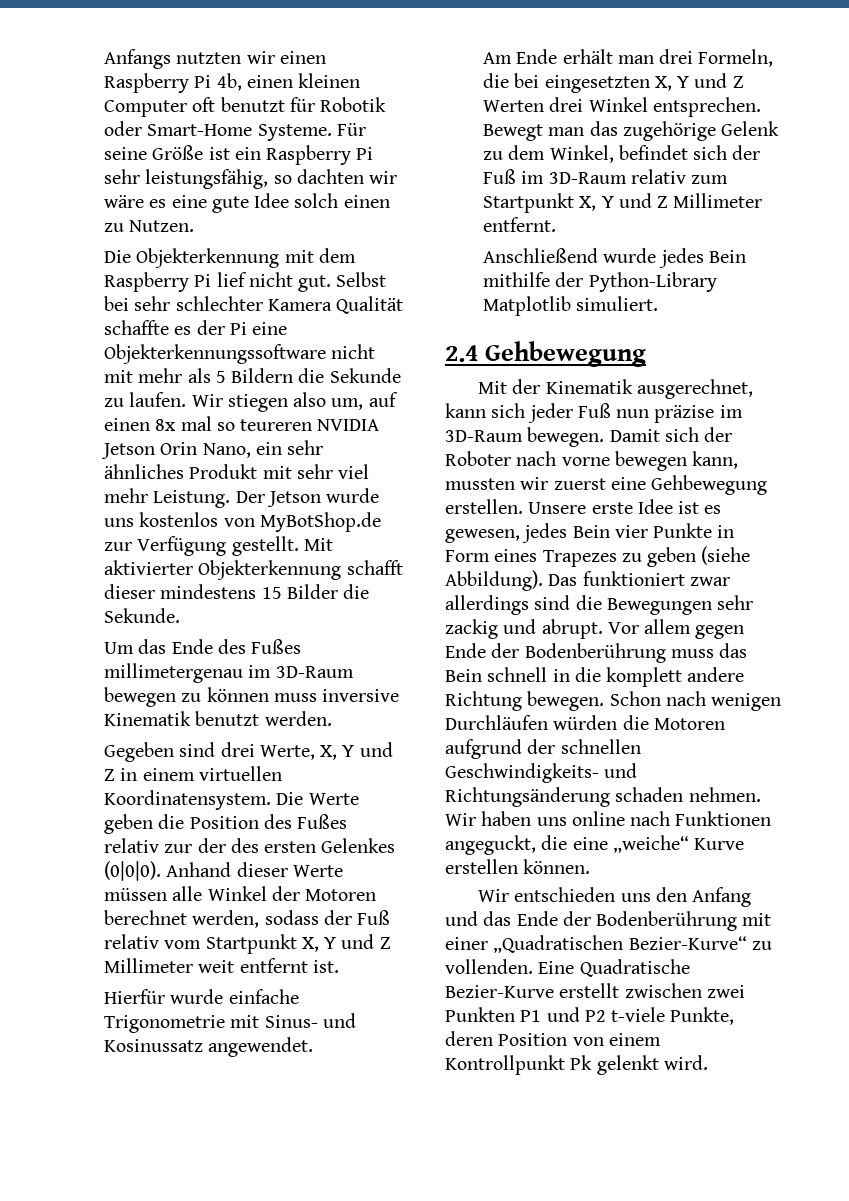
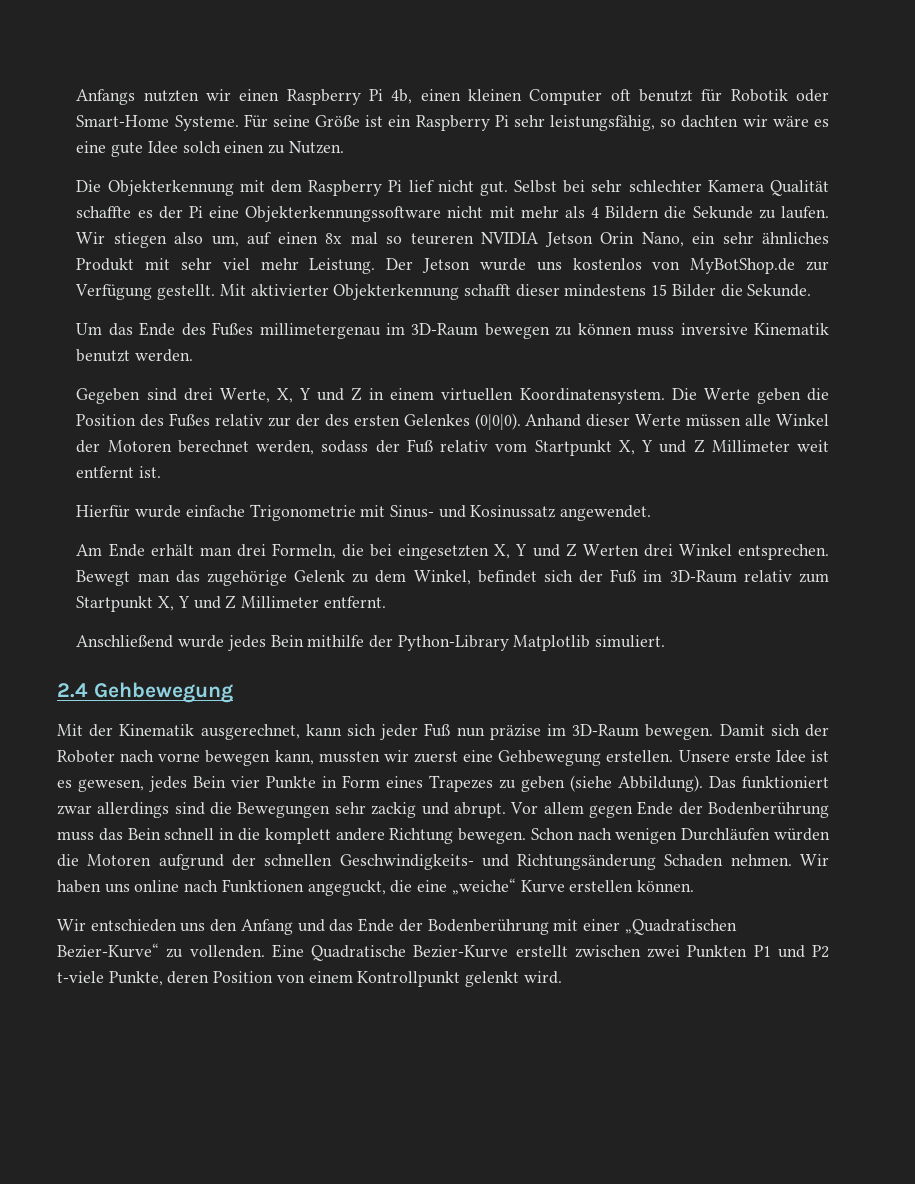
- Selbst bei sehr schlechter Kamera Qualität schaffte es der Pi eine Objekterkennungssoftware nicht mit mehr als 5 Bildern die Sekunde zu laufen.
+ Selbst bei sehr schlechter Kamera Qualität schaffte es der Pi eine Objekterkennungssoftware nicht mit mehr als 4 Bildern die Sekunde zu laufen.
- Schon nach wenigen Durchläufen würden die Motoren aufgrund der schnellen Geschwindigkeits- und Richtungsänderung schaden nehmen.
+ Schon nach wenigen Durchläufen würden die Motoren aufgrund der schnellen Geschwindigkeits- und Richtungsänderung Schaden nehmen.
- Eine Quadratische Bezier-Kurve erstellt zwischen zwei Punkten P1 und P2 t-viele Punkte, deren Position von einem Kontrollpunkt Pk gelenkt wird.
+ Eine Quadratische Bezier-Kurve erstellt zwischen zwei Punkten P1 und P2 t-viele Punkte, deren Position von einem Kontrollpunkt gelenkt wird.

